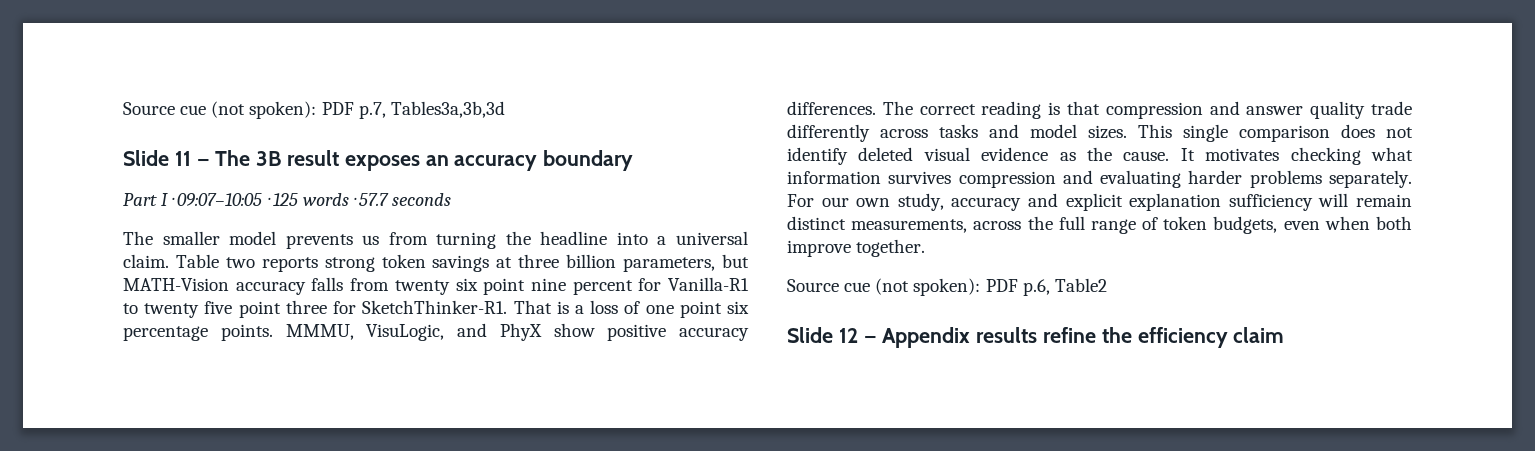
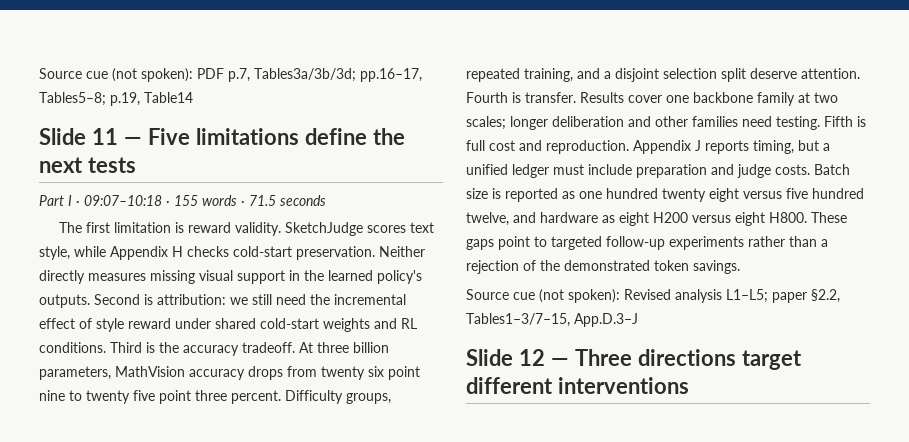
- Source cue (not spoken): PDF p.7, Tables3a,3b,3d
- Slide 11 — The 3B result exposes an accuracy boundary
+ Source cue (not spoken): PDF p.7, Tables3a/3b/3d; pp.16–17, Tables5–8; p.19, Table14
+ Slide 11 — Five limitations define the next tests
- Part I · 09:07–10:05 · 125 words · 57.7 seconds
+ Part I · 09:07–10:18 · 155 words · 71.5 seconds
- The smaller model prevents us from turning the headline into a universal claim. Table two reports strong token savings at three billion parameters, but MATH-Vision accuracy falls from twenty six point nine percent for Vanilla-R1 to twenty five point three for SketchThinker-R1. That is a loss of one point six percentage points. MMMU, VisuLogic, and PhyX show positive accuracy differences. The correct reading is that compression and answer quality trade differently across tasks and model sizes. This single comparison does not identify deleted visual evidence as the cause. It motivates checking what information survives compression and evaluating harder problems separately. For our own study, accuracy and explicit explanation sufficiency will remain distinct measurements, across the full range of token budgets, even when both improve together.
- Source cue (not spoken): PDF p.6, Table2
- Slide 12 — Appendix results refine the efficiency claim
+ The first limitation is reward validity. SketchJudge scores text style, while Appendix H checks cold-start preservation. Neither directly measures missing visual support in the learned policy's outputs. Second is attribution: we still need the incremental effect of style reward under shared cold-start weights and RL conditions. Third is the accuracy tradeoff. At three billion parameters, MathVision accuracy drops from twenty six point nine to twenty five point three percent. Difficulty groups, repeated training, and a disjoint selection split deserve attention. Fourth is transfer. Results cover one backbone family at two scales; longer deliberation and other families need testing. Fifth is full cost and reproduction. Appendix J reports timing, but a unified ledger must include preparation and judge costs. Batch size is reported as one hundred twenty eight versus five hundred twelve, and hardware as eight H200 versus eight H800. These gaps point to targeted follow-up experiments rather than a rejection of the demonstrated token savings.
+ Source cue (not spoken): Revised analysis L1–L5; paper §2.2, Tables1–3/7–15, App.D.3–J
+ Slide 12 — Three directions target different interventions

